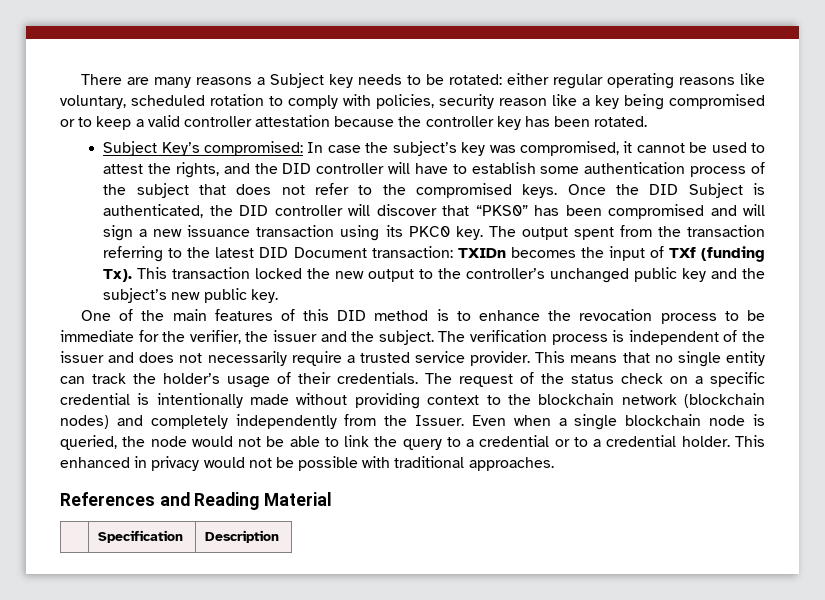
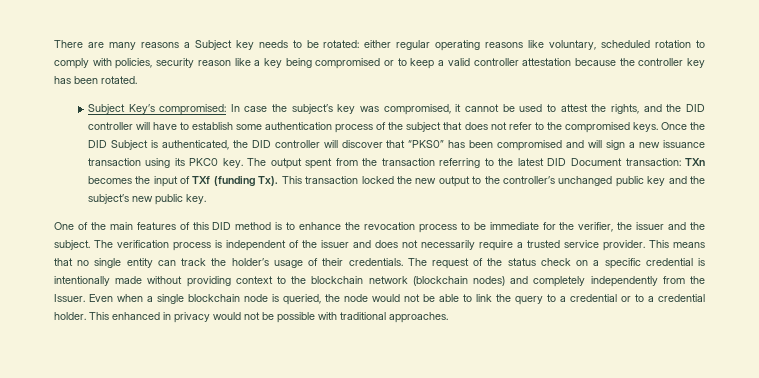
- The output spent from the transaction referring to the latest DID Document transaction: TXIDn becomes the input of TXf (funding Tx). This transaction locked the new output to the controller’s unchanged public key and the subject’s new public key.
+ The output spent from the transaction referring to the latest DID Document transaction: TXn becomes the input of TXf (funding Tx). This transaction locked the new output to the controller’s unchanged public key and the subject’s new public key.
- References and Reading Material
- | Specification | Description

